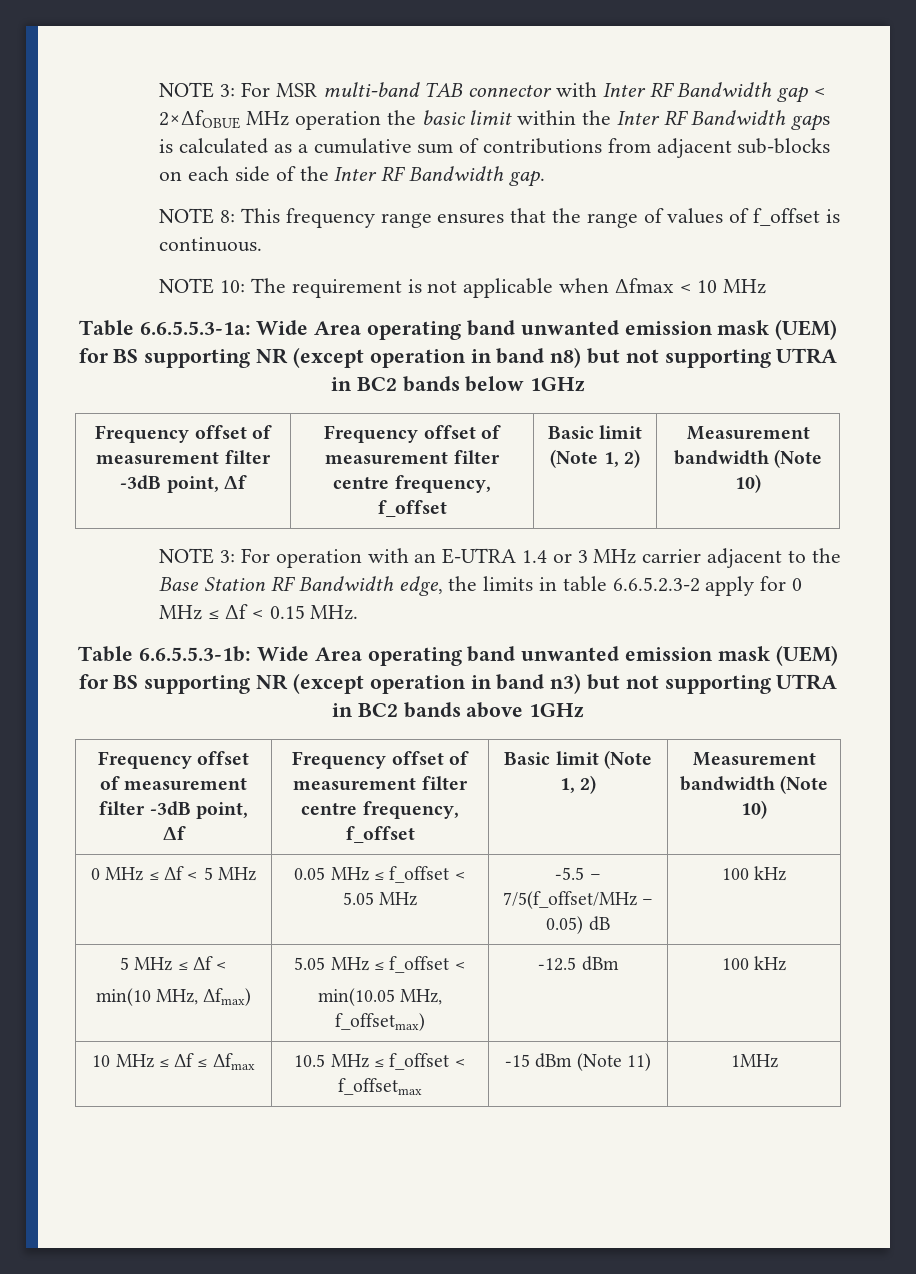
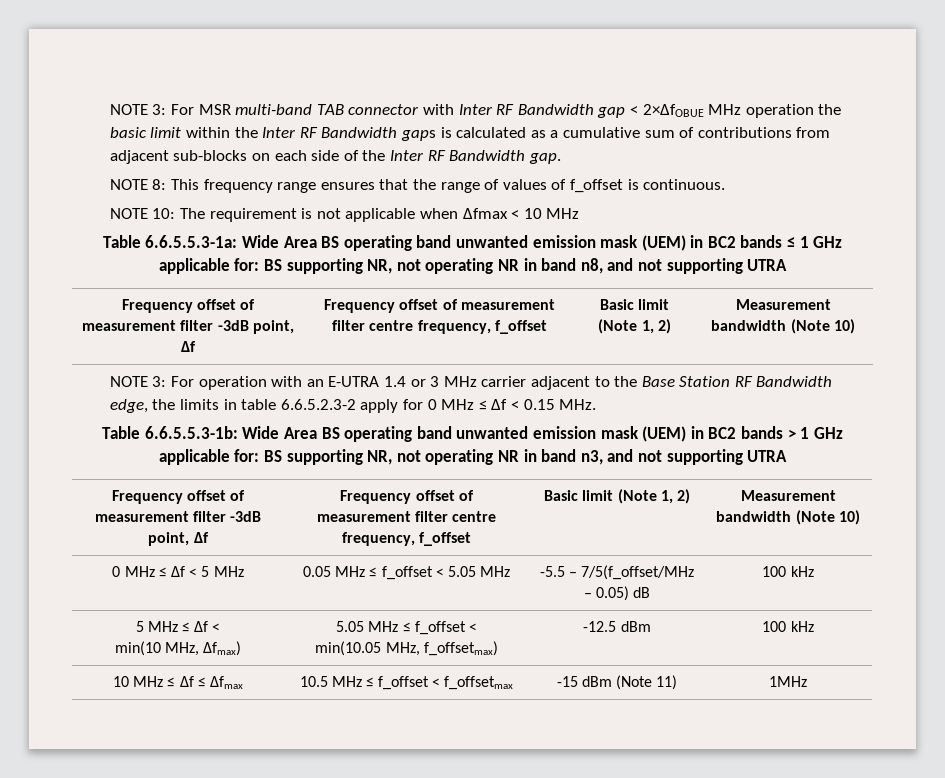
- Table 6.6.5.5.3-1a: Wide Area operating band unwanted emission mask (UEM) for BS supporting NR (except operation in band n8) but not supporting UTRA in BC2 bands below 1GHz
+ Table 6.6.5.5.3-1a: Wide Area BS operating band unwanted emission mask (UEM) in BC2 bands ≤ 1 GHz applicable for: BS supporting NR, not operating NR in band n8, and not supporting UTRA
- Table 6.6.5.5.3-1b: Wide Area operating band unwanted emission mask (UEM) for BS supporting NR (except operation in band n3) but not supporting UTRA in BC2 bands above 1GHz
+ Table 6.6.5.5.3-1b: Wide Area BS operating band unwanted emission mask (UEM) in BC2 bands > 1 GHz applicable for: BS supporting NR, not operating NR in band n3, and not supporting UTRA

